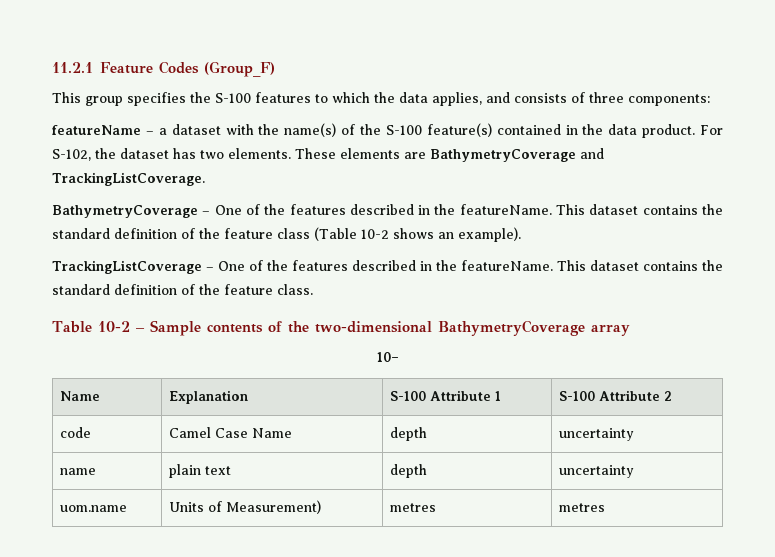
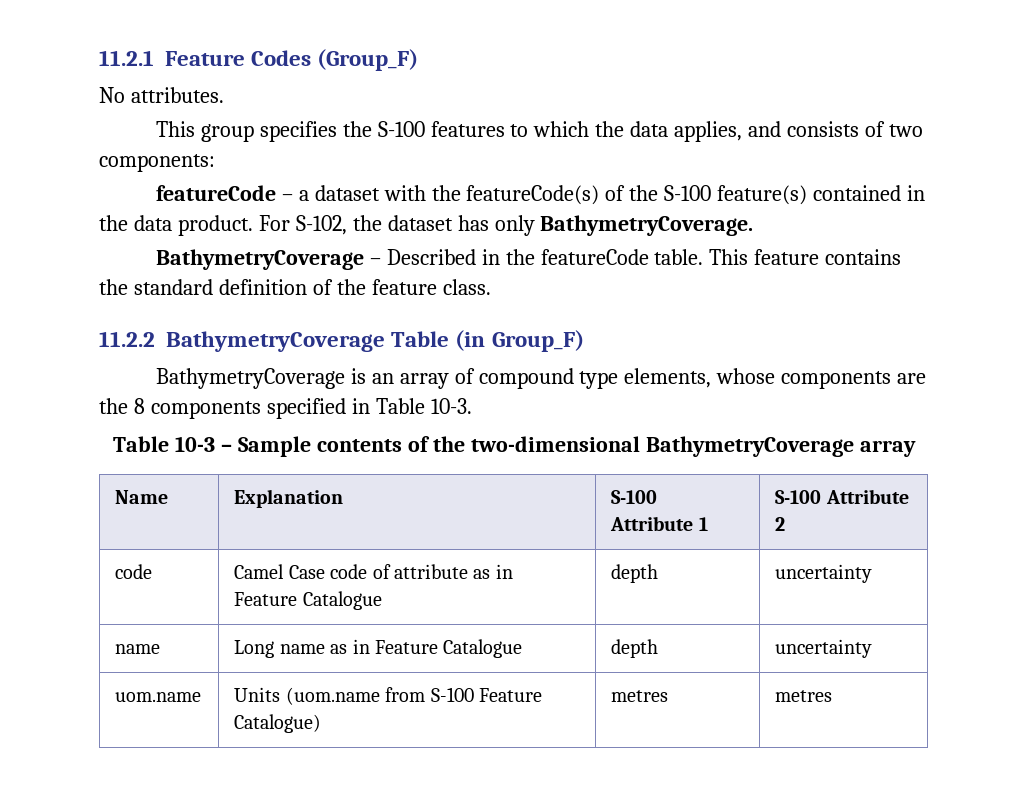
+ No attributes.
- This group specifies the S-100 features to which the data applies, and consists of three components:
+ This group specifies the S-100 features to which the data applies, and consists of two components:
- featureName – a dataset with the name(s) of the S-100 feature(s) contained in the data product.
+ featureCode – a dataset with the featureCode(s) of the S-100 feature(s) contained in the data product.
- For S-102, the dataset has two elements. These elements are BathymetryCoverage and TrackingListCoverage.
- BathymetryCoverage – One of the features described in the featureName. This dataset contains the standard definition of the feature class (Table 10-2 shows an example).
- TrackingListCoverage – One of the features described in the featureName. This dataset contains the standard definition of the feature class.
+ For S-102, the dataset has only BathymetryCoverage.
+ BathymetryCoverage – Described in the featureCode table. This feature contains the standard definition of the feature class.
- Table 10-2 – Sample contents of the two-dimensional BathymetryCoverage array
+ 11.2.2 BathymetryCoverage Table (in Group_F)
+ BathymetryCoverage is an array of compound type elements, whose components are the 8 components specified in Table 10-3.
+ Table 10-3 – Sample contents of the two-dimensional BathymetryCoverage array
- 10–
- code | Camel Case Name | depth | uncertainty
- name | plain text | depth | uncertainty
+ code | Camel Case code of attribute as in Feature Catalogue | depth | uncertainty
+ name | Long name as in Feature Catalogue | depth | uncertainty
- uom.name | Units of Measurement) | metres | metres
+ uom.name | Units (uom.name from S-100 Feature Catalogue) | metres | metres

